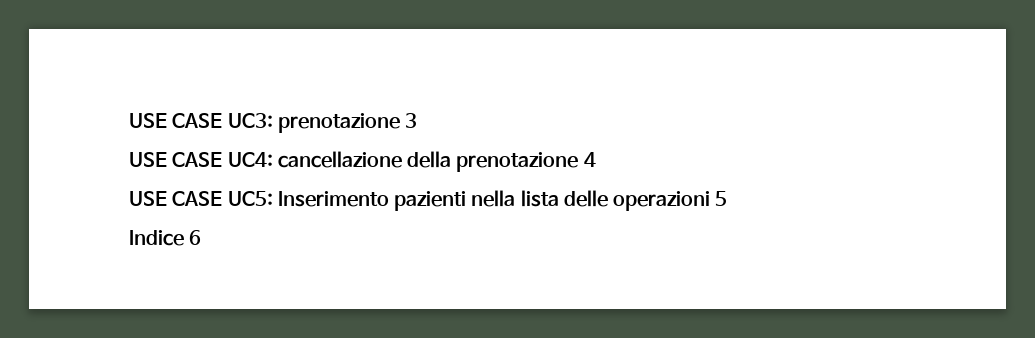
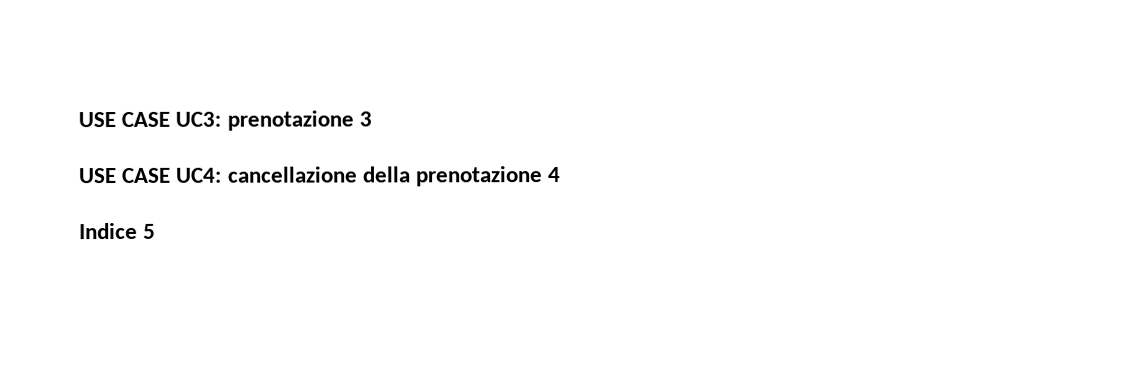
- USE CASE UC5: Inserimento pazienti nella lista delle operazioni 5
+ Indice 5
- Indice 6

